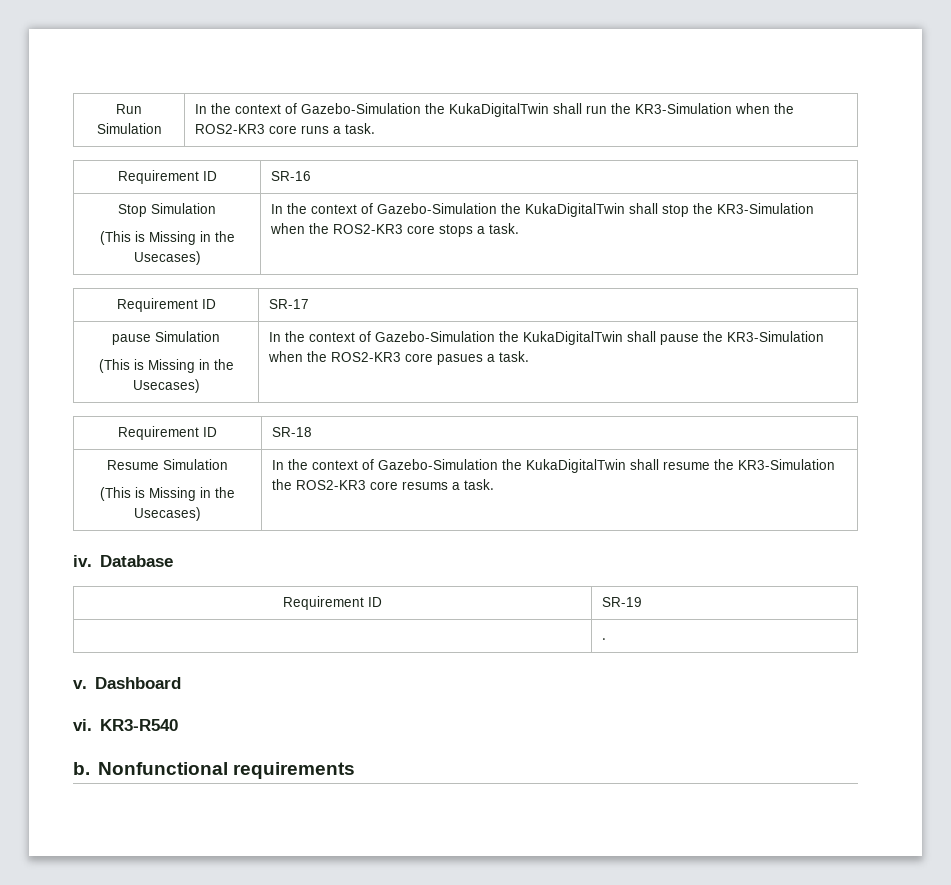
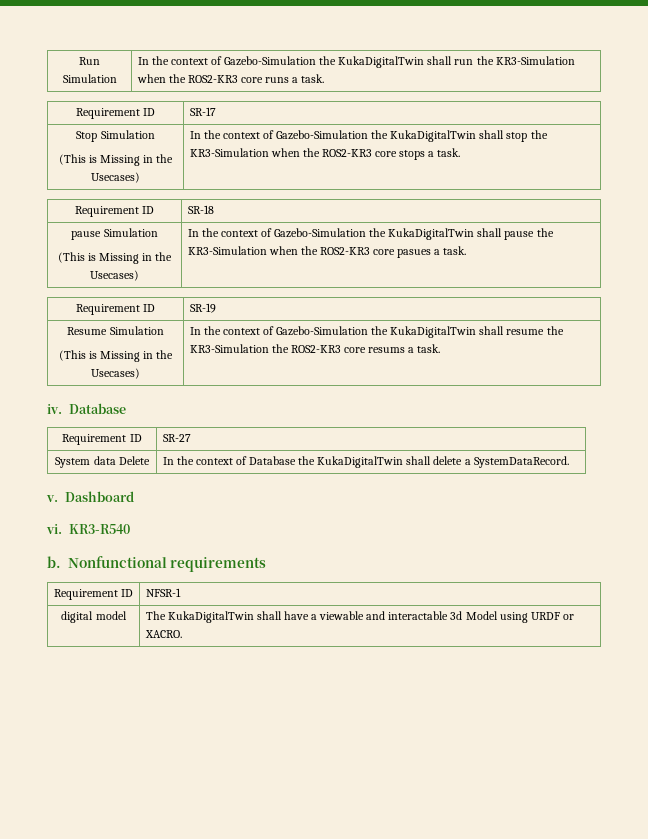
- Requirement ID | SR-16
+ Requirement ID | SR-17
- Requirement ID | SR-17
+ Requirement ID | SR-18
- Requirement ID | SR-18
+ Requirement ID | SR-19
- Requirement ID | SR-19
- | .
+ Requirement ID | SR-27
+ System data Delete | In the context of Database the KukaDigitalTwin shall delete a SystemDataRecord.
+ Requirement ID | NFSR-1
+ digital model | The KukaDigitalTwin shall have a viewable and interactable 3d Model using URDF or XACRO.

